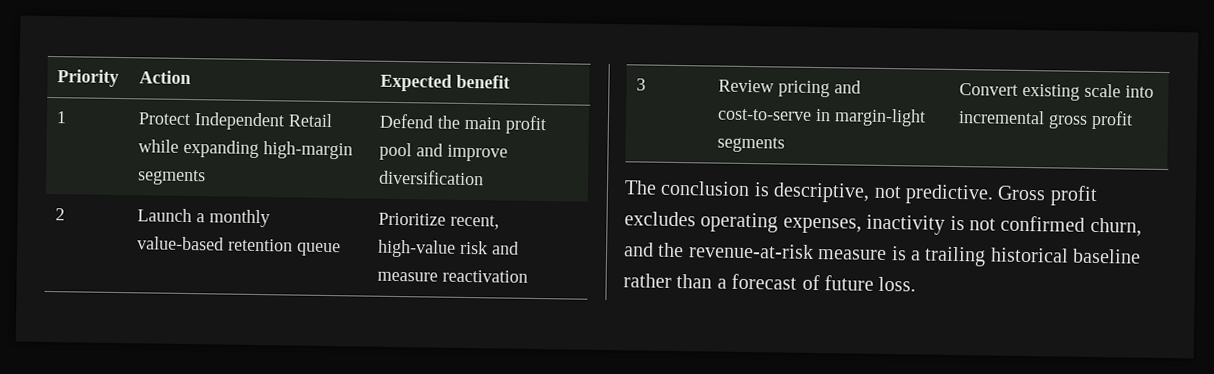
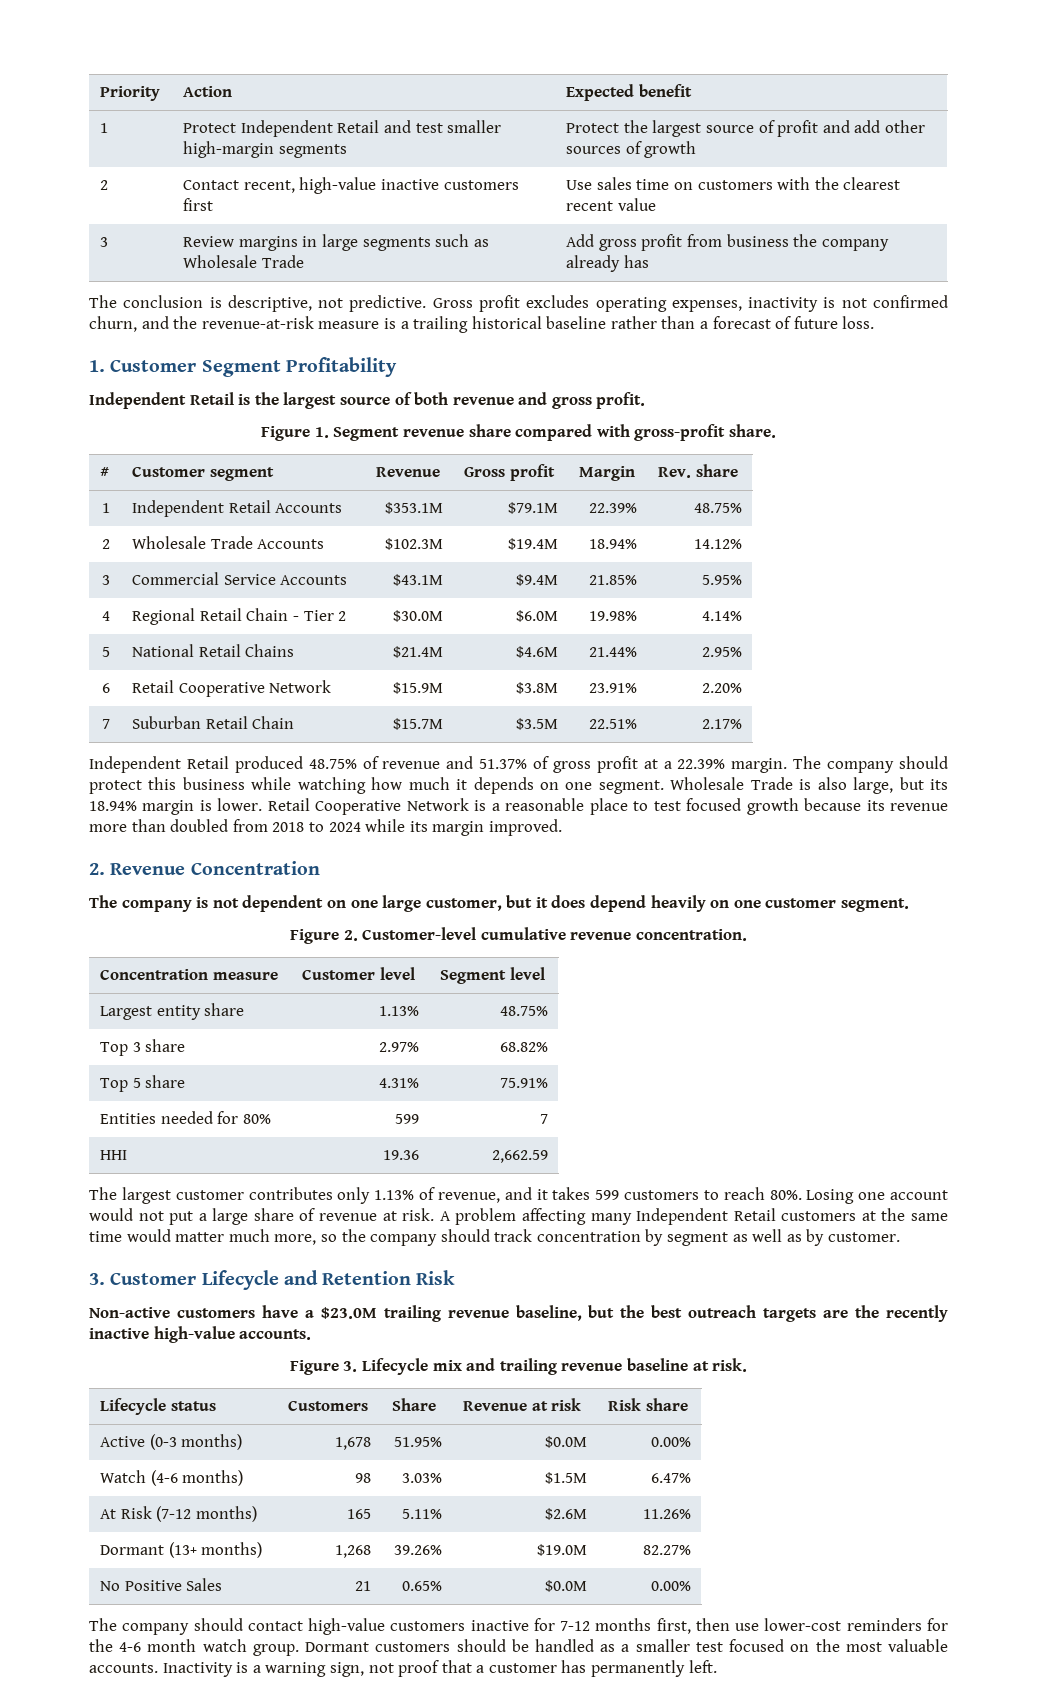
- 1 | Protect Independent Retail while expanding high-margin segments | Defend the main profit pool and improve diversification
- 2 | Launch a monthly value-based retention queue | Prioritize recent, high-value risk and measure reactivation
- 3 | Review pricing and cost-to-serve in margin-light segments | Convert existing scale into incremental gross profit
+ 1 | Protect Independent Retail and test smaller high-margin segments | Protect the largest source of profit and add other sources of growth
+ 2 | Contact recent, high-value inactive customers first | Use sales time on customers with the clearest recent value
+ 3 | Review margins in large segments such as Wholesale Trade | Add gross profit from business the company already has
+ 1. Customer Segment Profitability
+ Independent Retail is the largest source of both revenue and gross profit.
+ Figure 1. Segment revenue share compared with gross-profit share.
+ # | Customer segment | Revenue | Gross profit | Margin | Rev. share
+ 1 | Independent Retail Accounts | $353.1M | $79.1M | 22.39% | 48.75%
+ 2 | Wholesale Trade Accounts | $102.3M | $19.4M | 18.94% | 14.12%
+ 3 | Commercial Service Accounts | $43.1M | $9.4M | 21.85% | 5.95%
+ 4 | Regional Retail Chain - Tier 2 | $30.0M | $6.0M | 19.98% | 4.14%
+ 5 | National Retail Chains | $21.4M | $4.6M | 21.44% | 2.95%
+ 6 | Retail Cooperative Network | $15.9M | $3.8M | 23.91% | 2.20%
+ 7 | Suburban Retail Chain | $15.7M | $3.5M | 22.51% | 2.17%
+ Independent Retail produced 48.75% of revenue and 51.37% of gross profit at a 22.39% margin. The company should protect this business while watching how much it depends on one segment. Wholesale Trade is also large, but its 18.94% margin is lower. Retail Cooperative Network is a reasonable place to test focused growth because its revenue more than doubled from 2018 to 2024 while its margin improved.
+ 2. Revenue Concentration
+ The company is not dependent on one large customer, but it does depend heavily on one customer segment.
+ Figure 2. Customer-level cumulative revenue concentration.
+ Concentration measure | Customer level | Segment level
+ Largest entity share | 1.13% | 48.75%
+ Top 3 share | 2.97% | 68.82%
+ Top 5 share | 4.31% | 75.91%
+ Entities needed for 80% | 599 | 7
+ HHI | 19.36 | 2,662.59
+ The largest customer contributes only 1.13% of revenue, and it takes 599 customers to reach 80%. Losing one account would not put a large share of revenue at risk. A problem affecting many Independent Retail customers at the same time would matter much more, so the company should track concentration by segment as well as by customer.
+ 3. Customer Lifecycle and Retention Risk
+ Non-active customers have a $23.0M trailing revenue baseline, but the best outreach targets are the recently inactive high-value accounts.
+ Figure 3. Lifecycle mix and trailing revenue baseline at risk.
+ Lifecycle status | Customers | Share | Revenue at risk | Risk share
+ Active (0-3 months) | 1,678 | 51.95% | $0.0M | 0.00%
+ Watch (4-6 months) | 98 | 3.03% | $1.5M | 6.47%
+ At Risk (7-12 months) | 165 | 5.11% | $2.6M | 11.26%
+ Dormant (13+ months) | 1,268 | 39.26% | $19.0M | 82.27%
+ No Positive Sales | 21 | 0.65% | $0.0M | 0.00%
+ The company should contact high-value customers inactive for 7-12 months first, then use lower-cost reminders for the 4-6 month watch group. Dormant customers should be handled as a smaller test focused on the most valuable accounts. Inactivity is a warning sign, not proof that a customer has permanently left.

